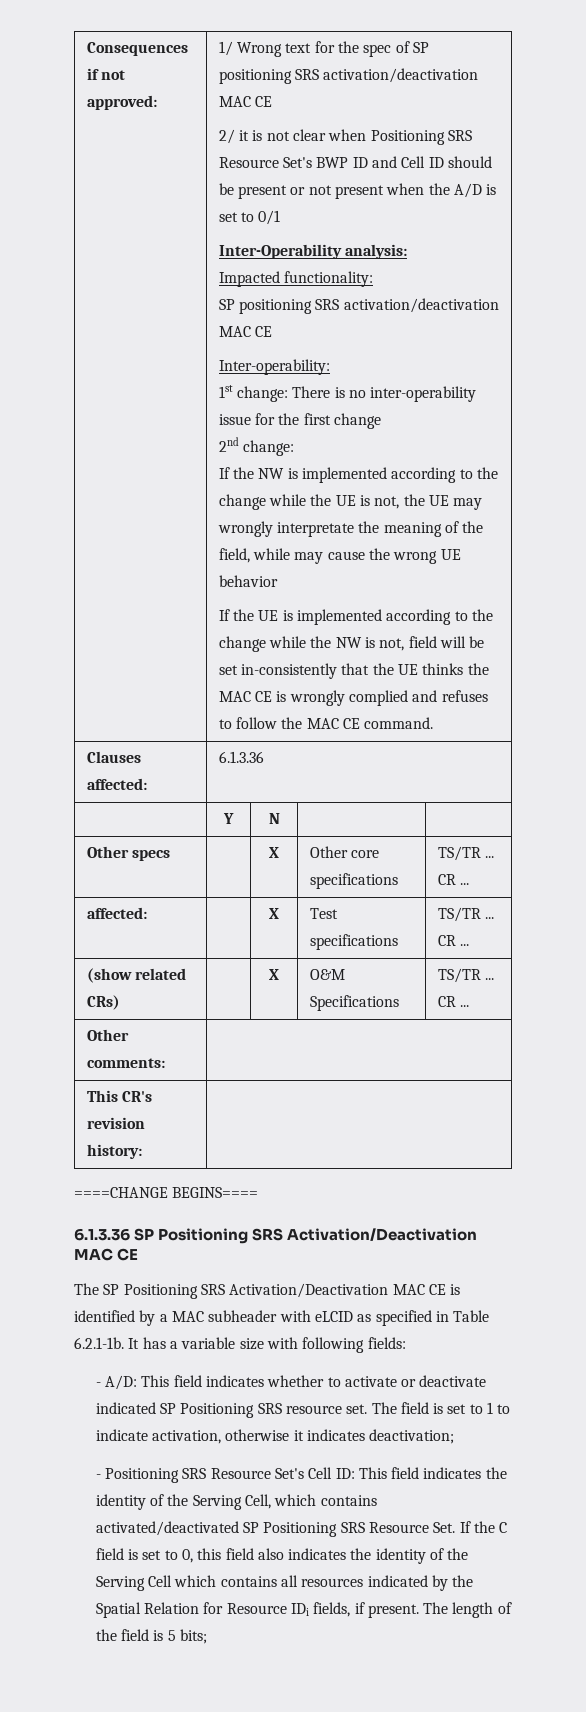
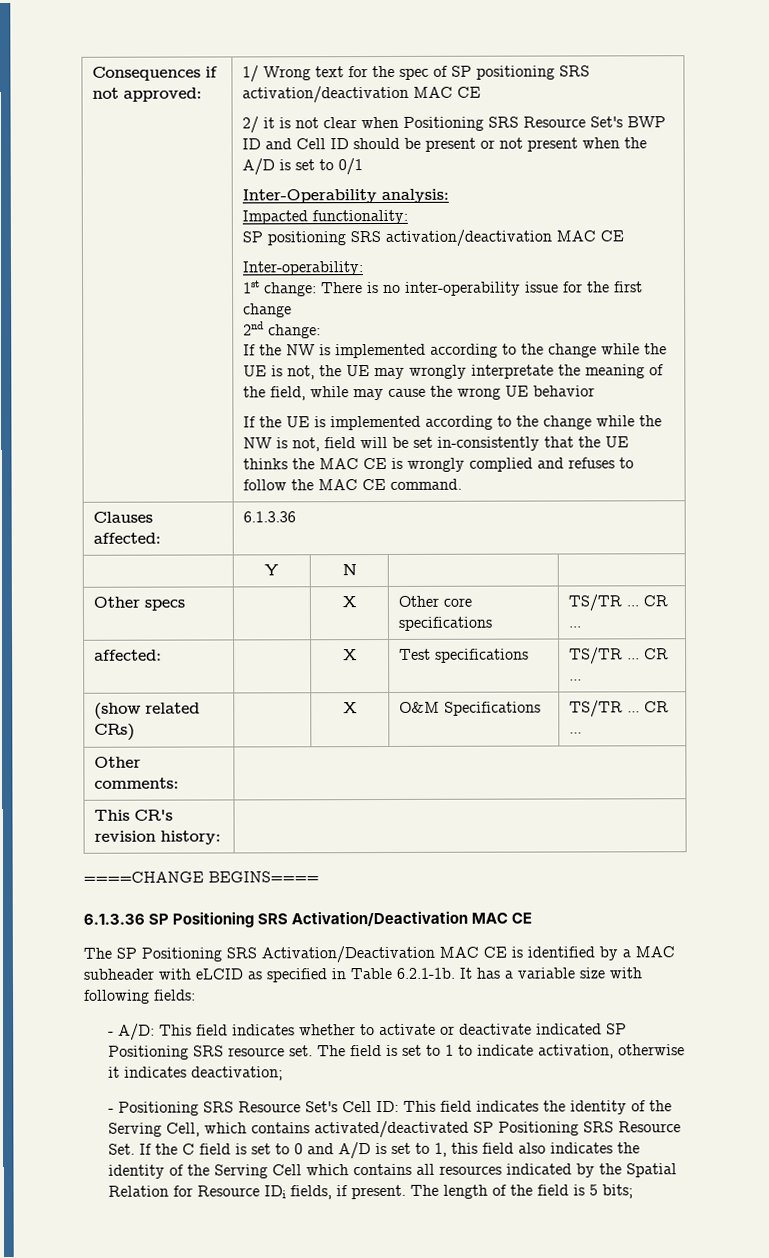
- - Positioning SRS Resource Set's Cell ID: This field indicates the identity of the Serving Cell, which contains activated/deactivated SP Positioning SRS Resource Set. If the C field is set to 0, this field also indicates the identity of the Serving Cell which contains all resources indicated by the Spatial Relation for Resource IDi fields, if present.
+ - Positioning SRS Resource Set's Cell ID: This field indicates the identity of the Serving Cell, which contains activated/deactivated SP Positioning SRS Resource Set. If the C field is set to 0 and A/D is set to 1, this field also indicates the identity of the Serving Cell which contains all resources indicated by the Spatial Relation for Resource IDi fields, if present.

